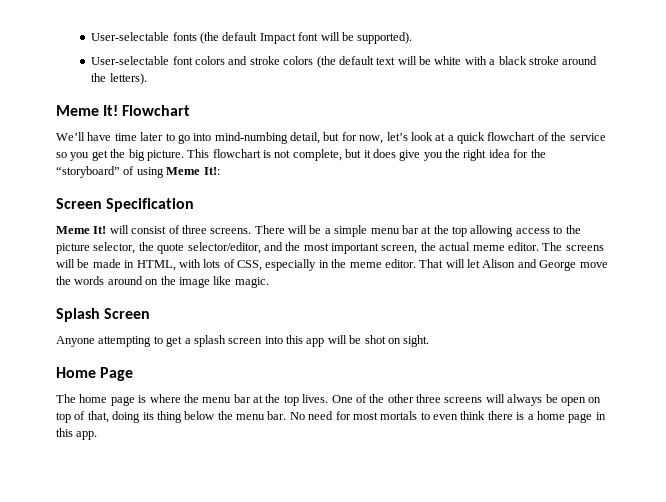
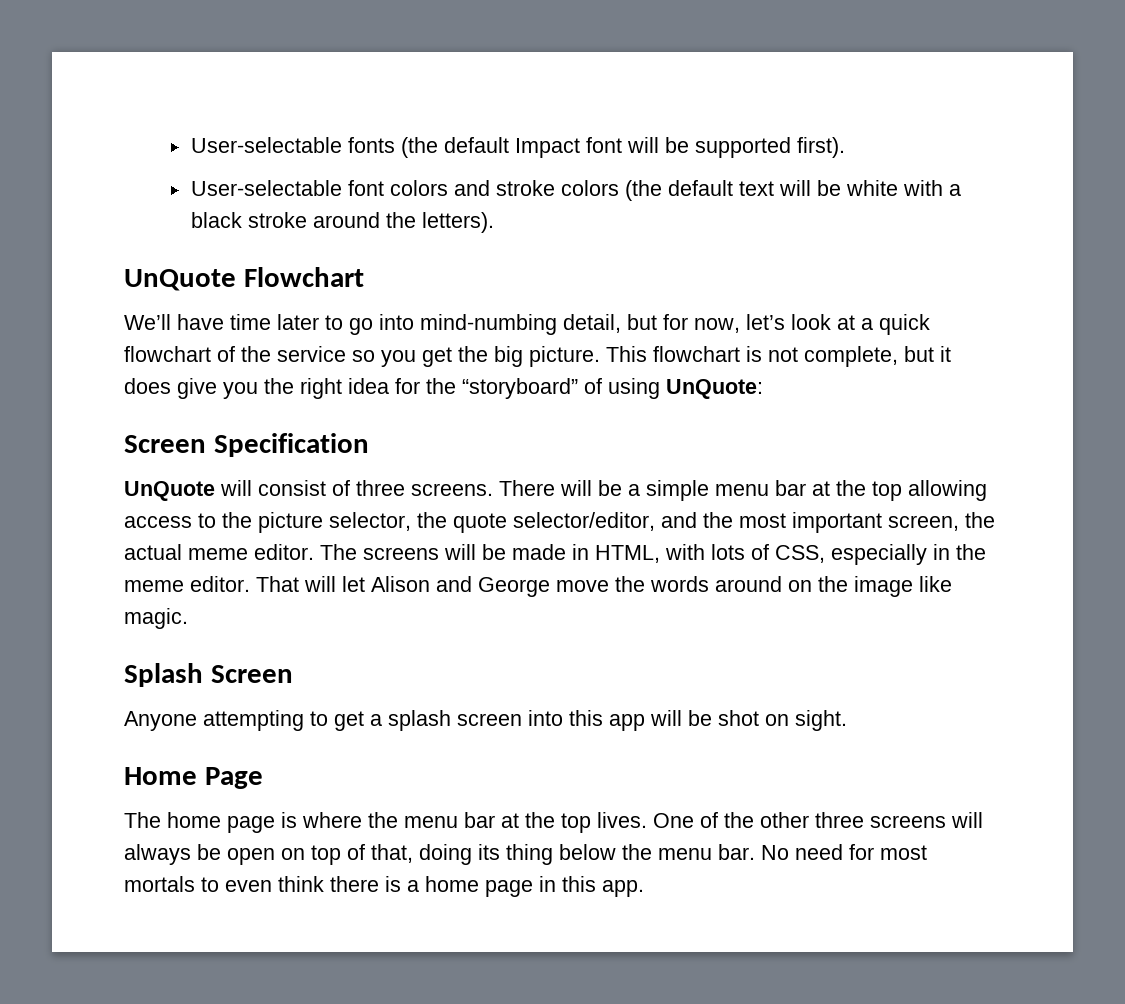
- User-selectable fonts (the default Impact font will be supported).
+ User-selectable fonts (the default Impact font will be supported first).
- Meme It! Flowchart
+ UnQuote Flowchart
- This flowchart is not complete, but it does give you the right idea for the “storyboard” of using Meme It!:
+ This flowchart is not complete, but it does give you the right idea for the “storyboard” of using UnQuote:
- Meme It! will consist of three screens.
+ UnQuote will consist of three screens.

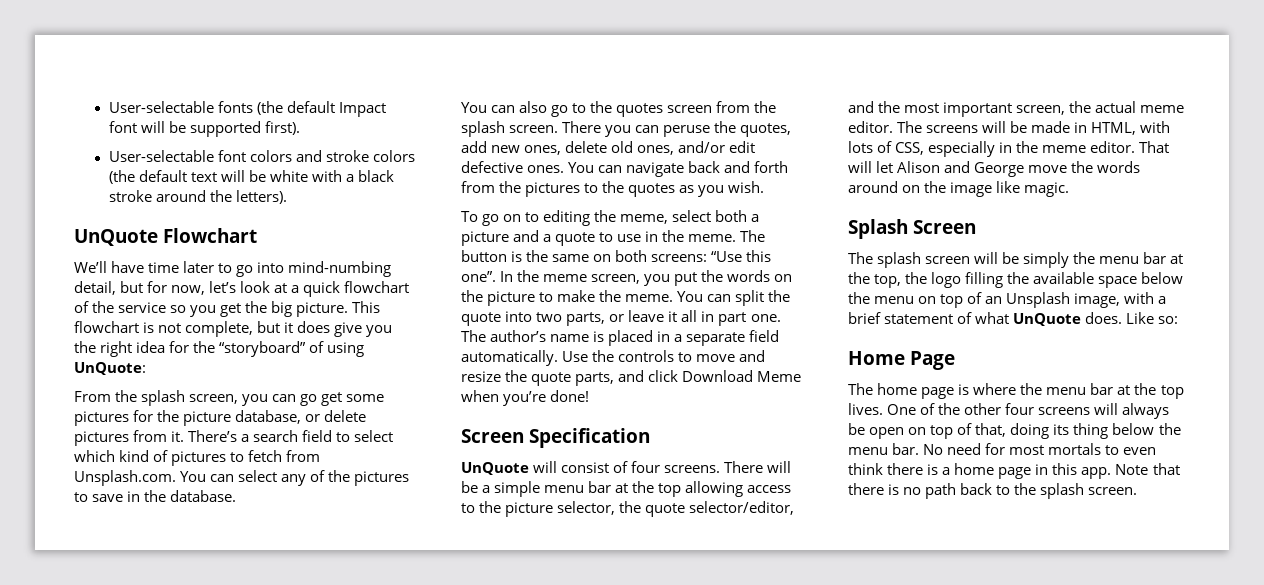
+ From the splash screen, you can go get some pictures for the picture database, or delete pictures from it. There’s a search field to select which kind of pictures to fetch from Unsplash.com. You can select any of the pictures to save in the database.
+ You can also go to the quotes screen from the splash screen. There you can peruse the quotes, add new ones, delete old ones, and/or edit defective ones. You can navigate back and forth from the pictures to the quotes as you wish.
+ To go on to editing the meme, select both a picture and a quote to use in the meme. The button is the same on both screens: “Use this one”. In the meme screen, you put the words on the picture to make the meme. You can split the quote into two parts, or leave it all in part one. The author’s name is placed in a separate field automatically. Use the controls to move and resize the quote parts, and click Download Meme when you’re done!
- UnQuote will consist of three screens.
+ UnQuote will consist of four screens.
- Anyone attempting to get a splash screen into this app will be shot on sight.
+ The splash screen will be simply the menu bar at the top, the logo filling the available space below the menu on top of an Unsplash image, with a brief statement of what UnQuote does. Like so:
- One of the other three screens will always be open on top of that, doing its thing below the menu bar.
+ One of the other four screens will always be open on top of that, doing its thing below the menu bar.
+ Note that there is no path back to the splash screen.

